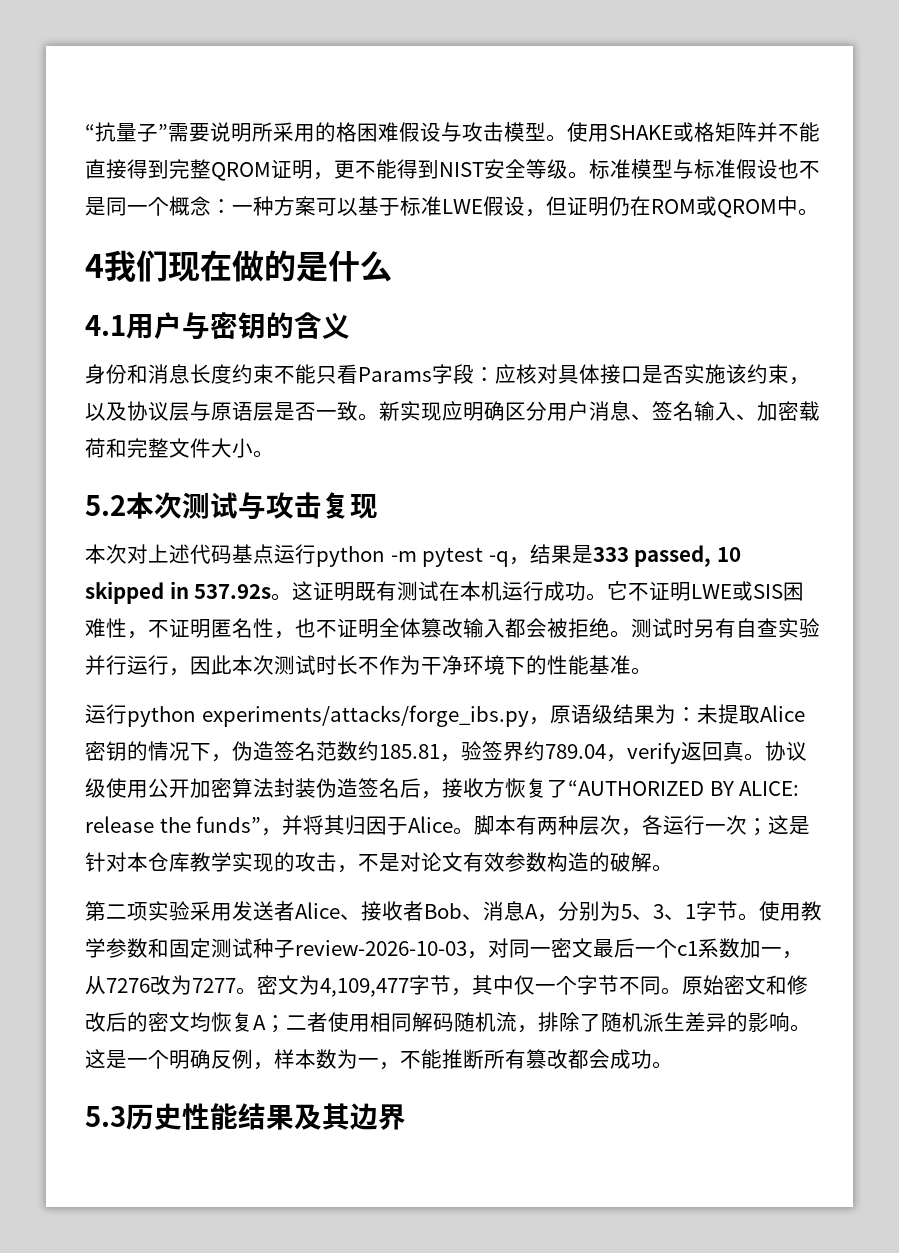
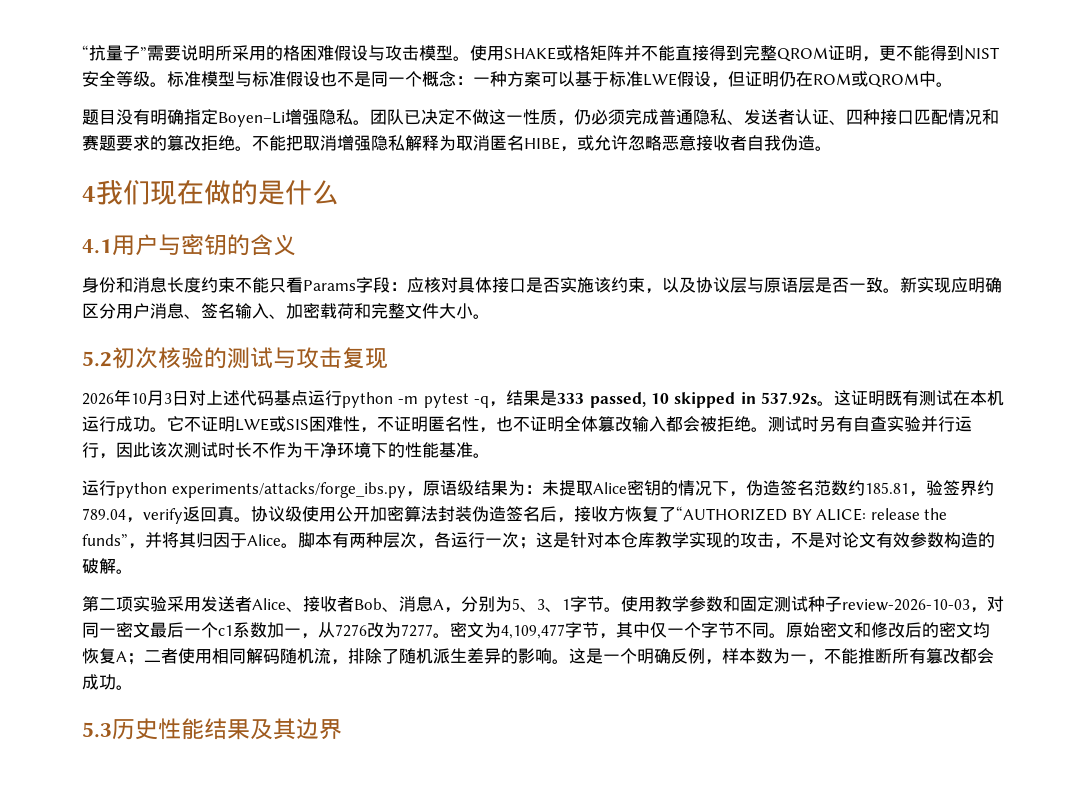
+ 题目没有明确指定Boyen–Li增强隐私。团队已决定不做这一性质，仍必须完成普通隐私、发送者认证、四种接口匹配情况和赛题要求的篡改拒绝。不能把取消增强隐私解释为取消匿名HIBE，或允许忽略恶意接收者自我伪造。
- 5.2本次测试与攻击复现
+ 5.2初次核验的测试与攻击复现
- 本次对上述代码基点运行python -m pytest -q，结果是333 passed, 10 skipped in 537.92s。
+ 2026年10月3日对上述代码基点运行python -m pytest -q，结果是333 passed, 10 skipped in 537.92s。
- 测试时另有自查实验并行运行，因此本次测试时长不作为干净环境下的性能基准。
+ 测试时另有自查实验并行运行，因此该次测试时长不作为干净环境下的性能基准。

